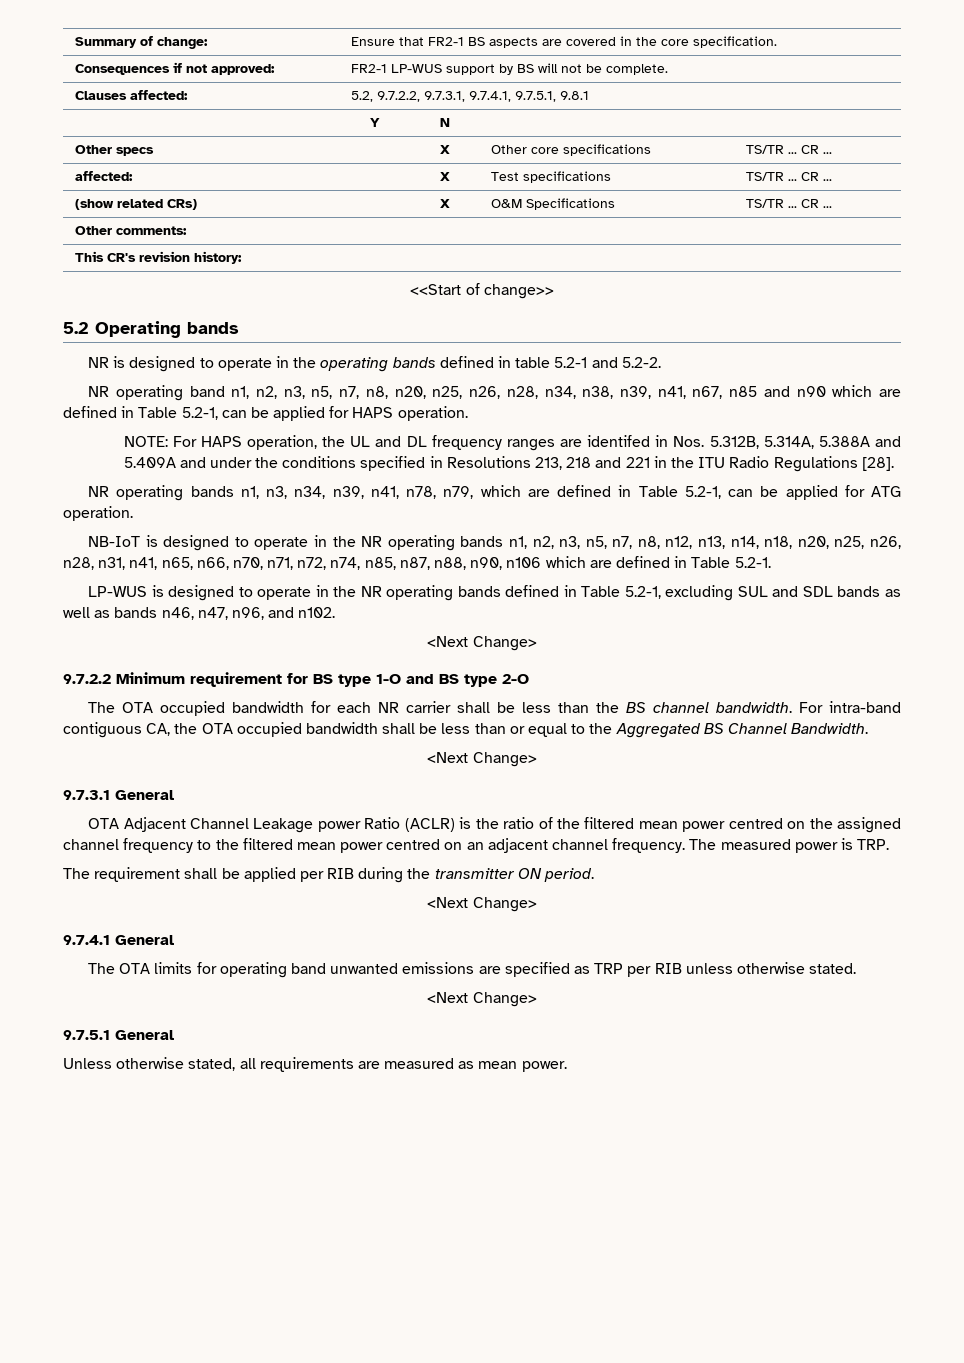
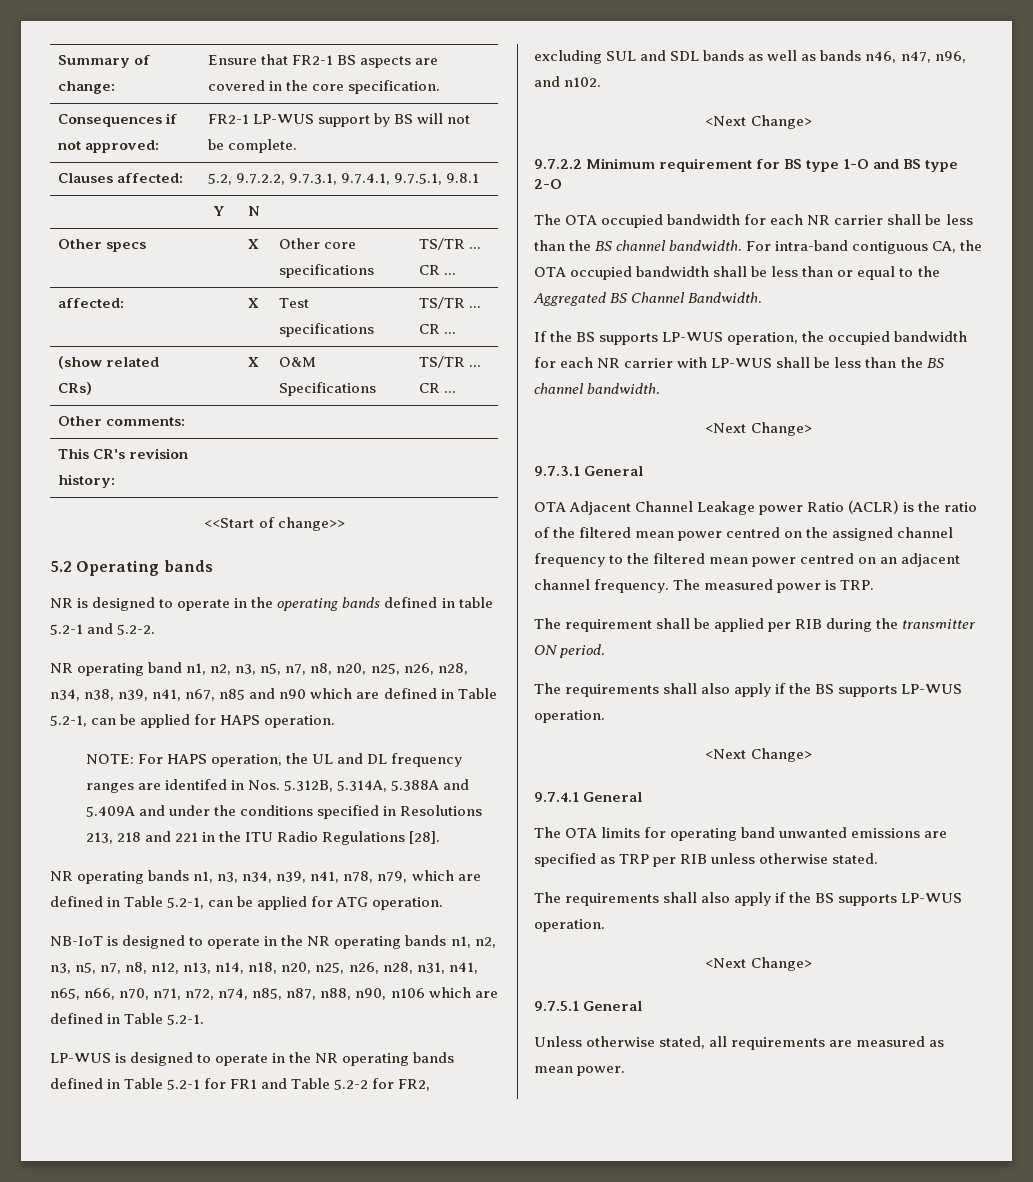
- LP-WUS is designed to operate in the NR operating bands defined in Table 5.2-1, excluding SUL and SDL bands as well as bands n46, n47, n96, and n102.
+ LP-WUS is designed to operate in the NR operating bands defined in Table 5.2-1 for FR1 and Table 5.2-2 for FR2, excluding SUL and SDL bands as well as bands n46, n47, n96, and n102.
+ If the BS supports LP-WUS operation, the occupied bandwidth for each NR carrier with LP-WUS shall be less than the BS channel bandwidth.
  The requirement shall be applied per RIB during the transmitter ON period.
+ The requirements shall also apply if the BS supports LP-WUS operation.
  The OTA limits for operating band unwanted emissions are specified as TRP per RIB unless otherwise stated.
+ The requirements shall also apply if the BS supports LP-WUS operation.

